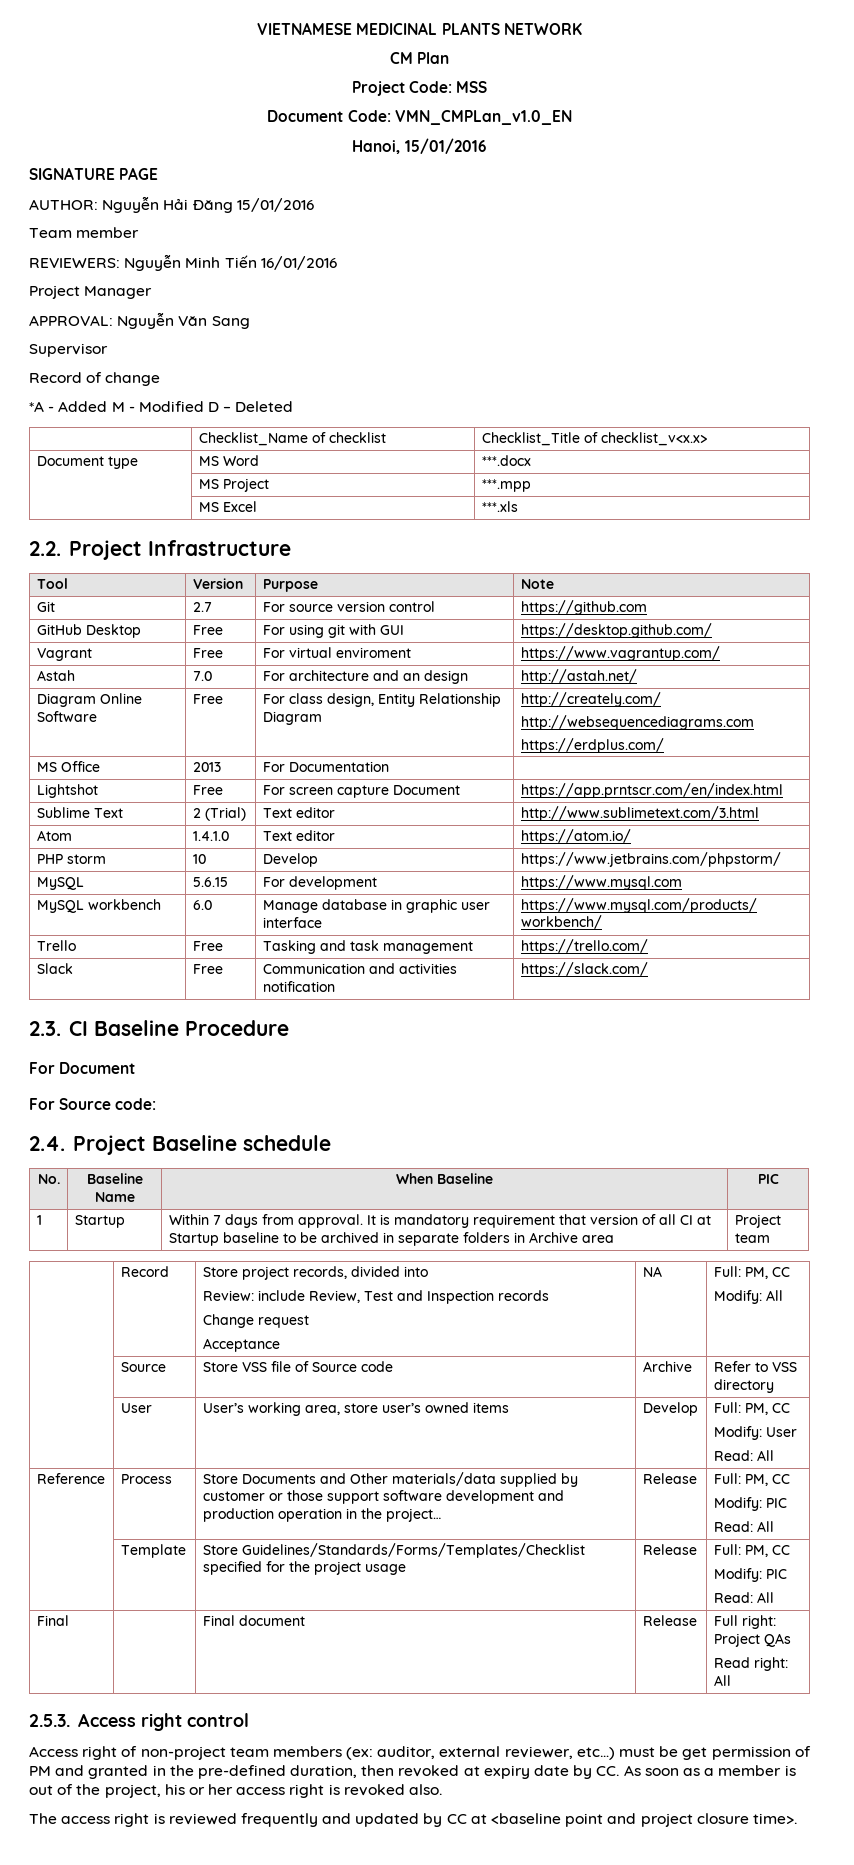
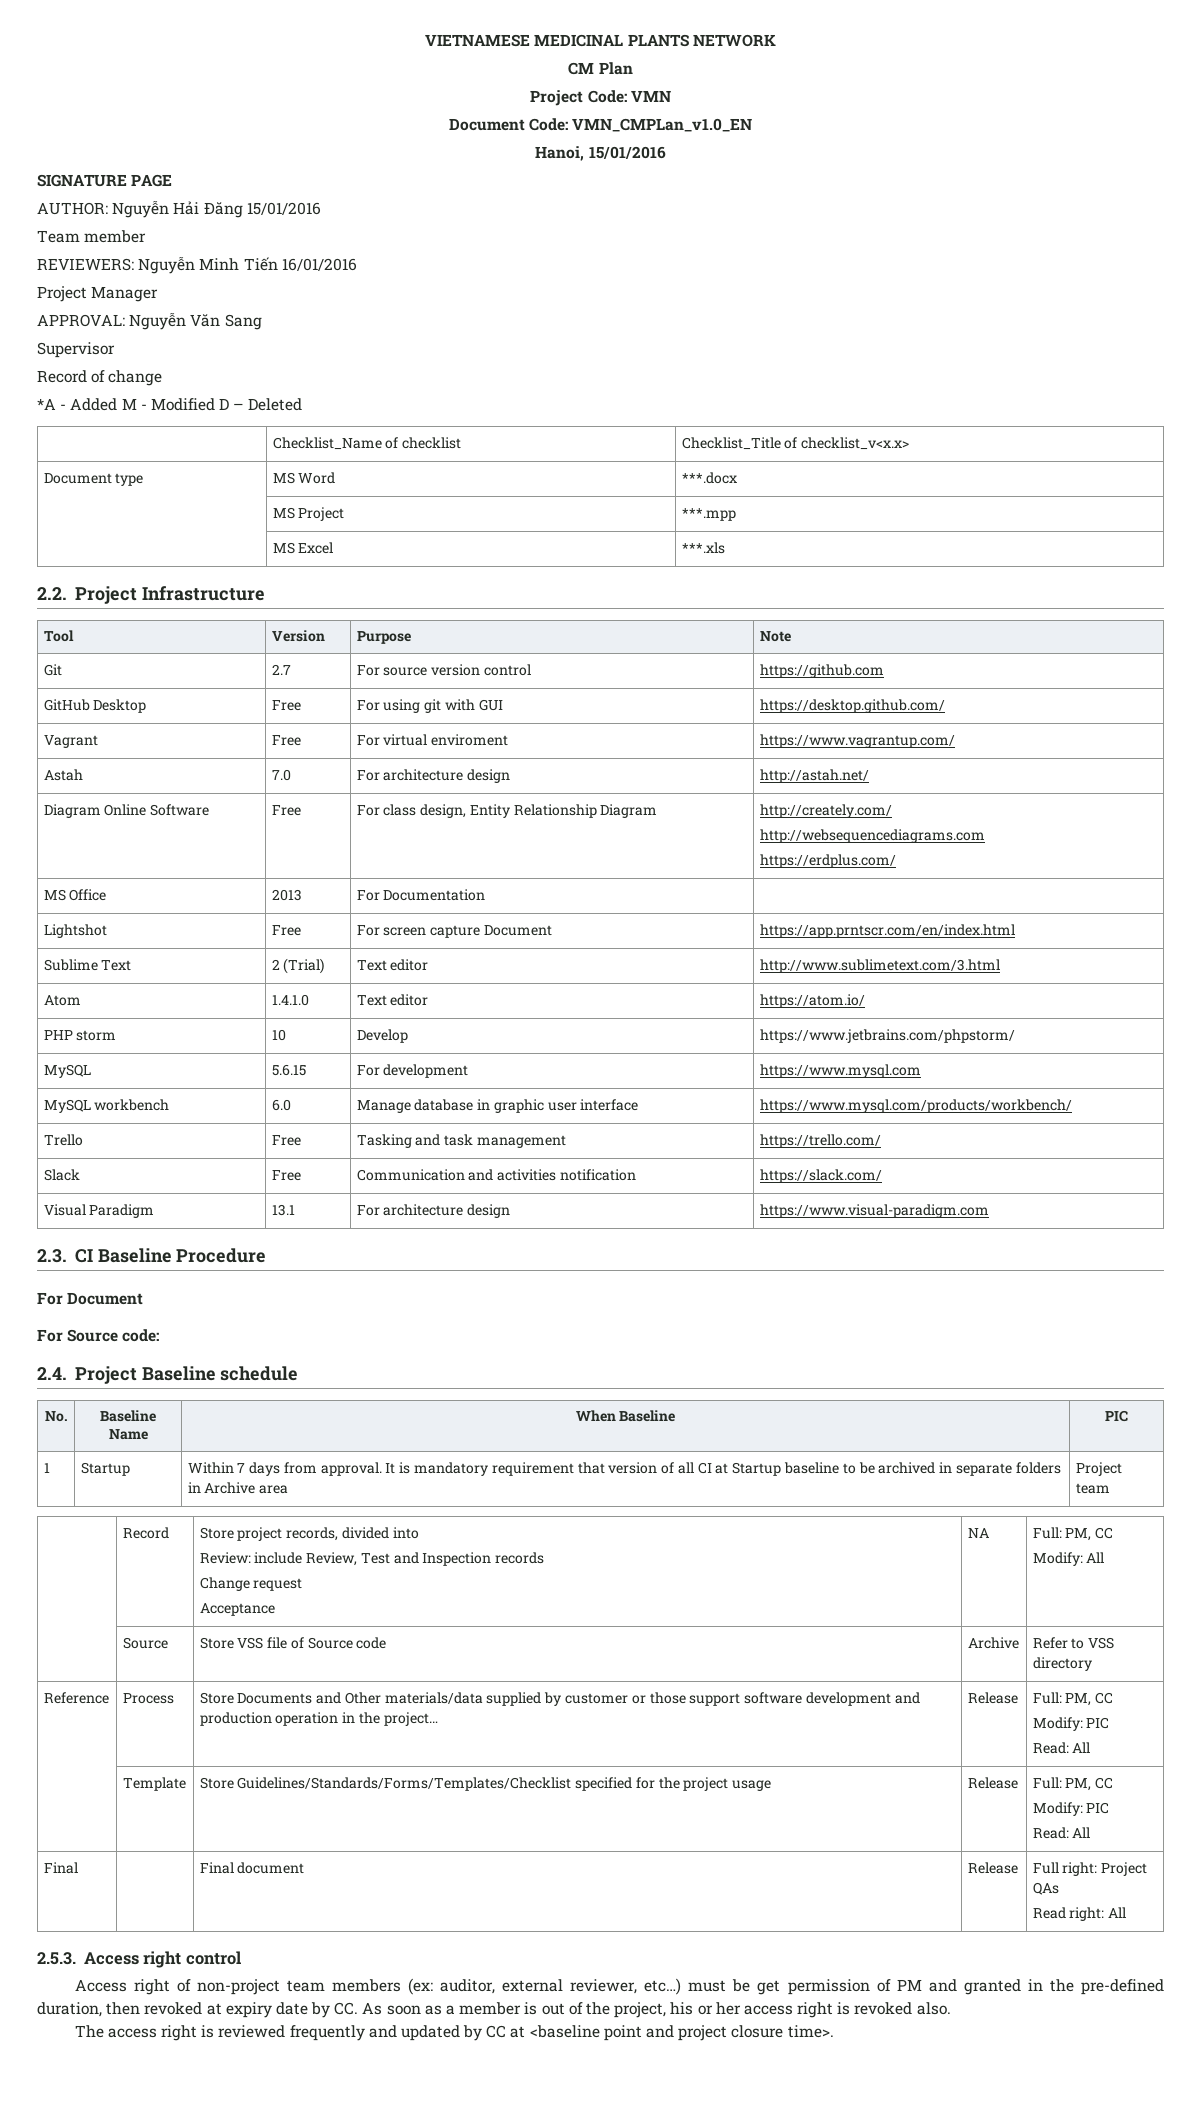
- Project Code: MSS
+ Project Code: VMN
- Astah | 7.0 | For architecture and an design | http://astah.net/
+ Astah | 7.0 | For architecture design | http://astah.net/
+ Visual Paradigm | 13.1 | For architecture design | https://www.visual-paradigm.com
- | User | User’s working area, store user’s owned items | Develop | Full: PM, CC
- Modify: User
- Read: All

